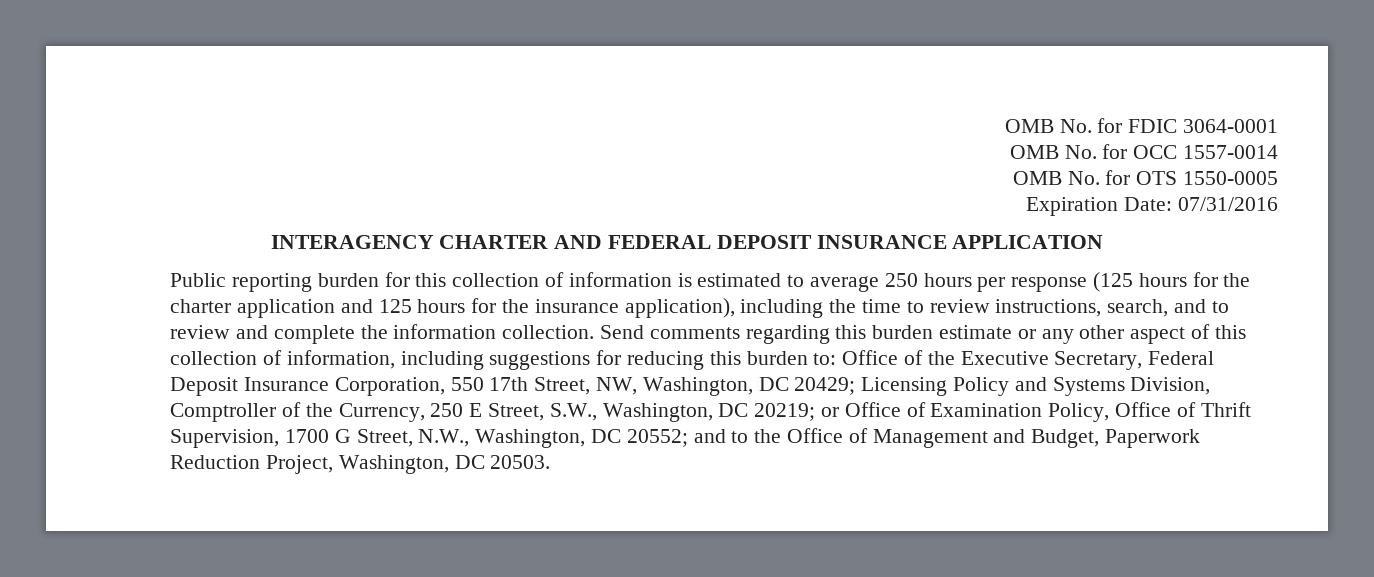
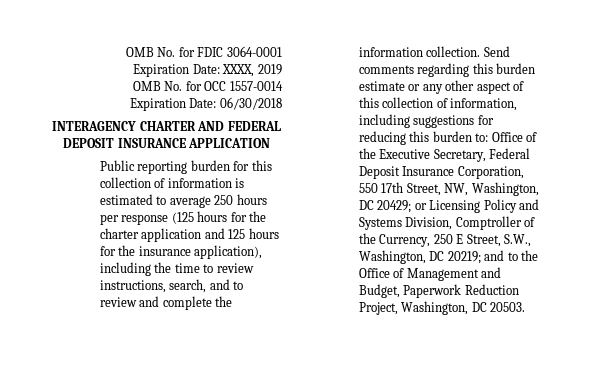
+ Expiration Date: XXXX, 2019
- OMB No. for OTS 1550-0005
- Expiration Date: 07/31/2016
+ Expiration Date: 06/30/2018
- Licensing Policy and Systems Division, Comptroller of the Currency, 250 E Street, S.W., Washington, DC 20219;
+ or Licensing Policy and Systems Division, Comptroller of the Currency, 250 E Street, S.W., Washington, DC 20219;
- or Office of Examination Policy, Office of Thrift Supervision, 1700 G Street, N.W., Washington, DC 20552;

